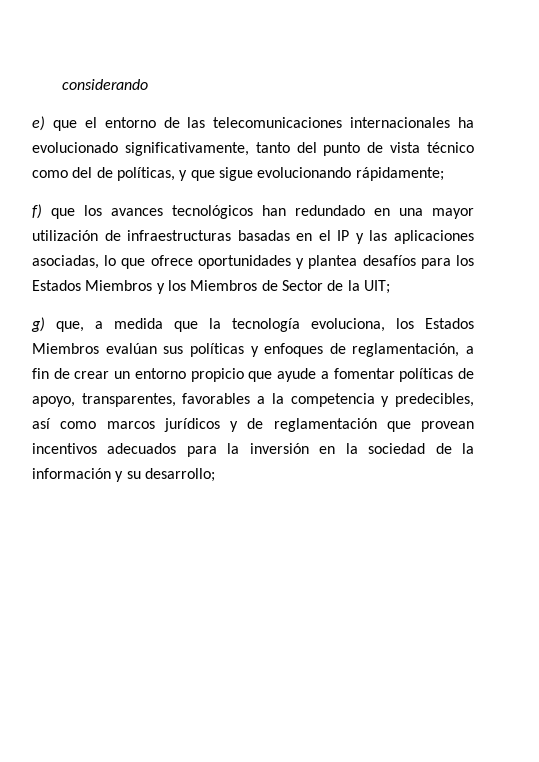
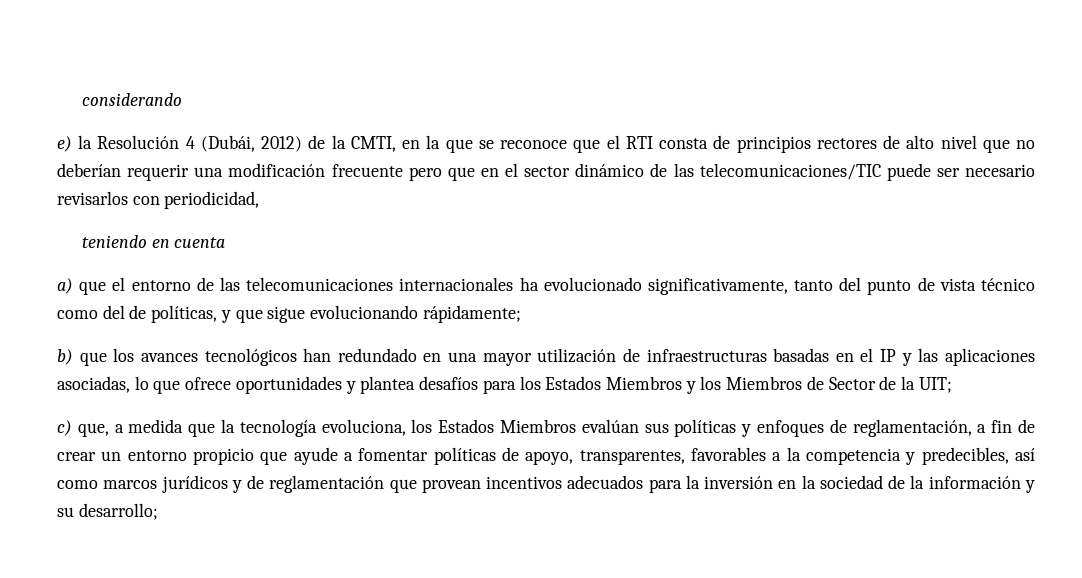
- e) que el entorno de las telecomunicaciones internacionales ha evolucionado significativamente, tanto del punto de vista técnico como del de políticas, y que sigue evolucionando rápidamente;
+ e) la Resolución 4 (Dubái, 2012) de la CMTI, en la que se reconoce que el RTI consta de principios rectores de alto nivel que no deberían requerir una modificación frecuente pero que en el sector dinámico de las telecomunicaciones/TIC puede ser necesario revisarlos con periodicidad,
+ teniendo en cuenta
+ a) que el entorno de las telecomunicaciones internacionales ha evolucionado significativamente, tanto del punto de vista técnico como del de políticas, y que sigue evolucionando rápidamente;
- f) que los avances tecnológicos han redundado en una mayor utilización de infraestructuras basadas en el IP y las aplicaciones asociadas, lo que ofrece oportunidades y plantea desafíos para los Estados Miembros y los Miembros de Sector de la UIT;
+ b) que los avances tecnológicos han redundado en una mayor utilización de infraestructuras basadas en el IP y las aplicaciones asociadas, lo que ofrece oportunidades y plantea desafíos para los Estados Miembros y los Miembros de Sector de la UIT;
- g) que, a medida que la tecnología evoluciona, los Estados Miembros evalúan sus políticas y enfoques de reglamentación, a fin de crear un entorno propicio que ayude a fomentar políticas de apoyo, transparentes, favorables a la competencia y predecibles, así como marcos jurídicos y de reglamentación que provean incentivos adecuados para la inversión en la sociedad de la información y su desarrollo;
+ c) que, a medida que la tecnología evoluciona, los Estados Miembros evalúan sus políticas y enfoques de reglamentación, a fin de crear un entorno propicio que ayude a fomentar políticas de apoyo, transparentes, favorables a la competencia y predecibles, así como marcos jurídicos y de reglamentación que provean incentivos adecuados para la inversión en la sociedad de la información y su desarrollo;

